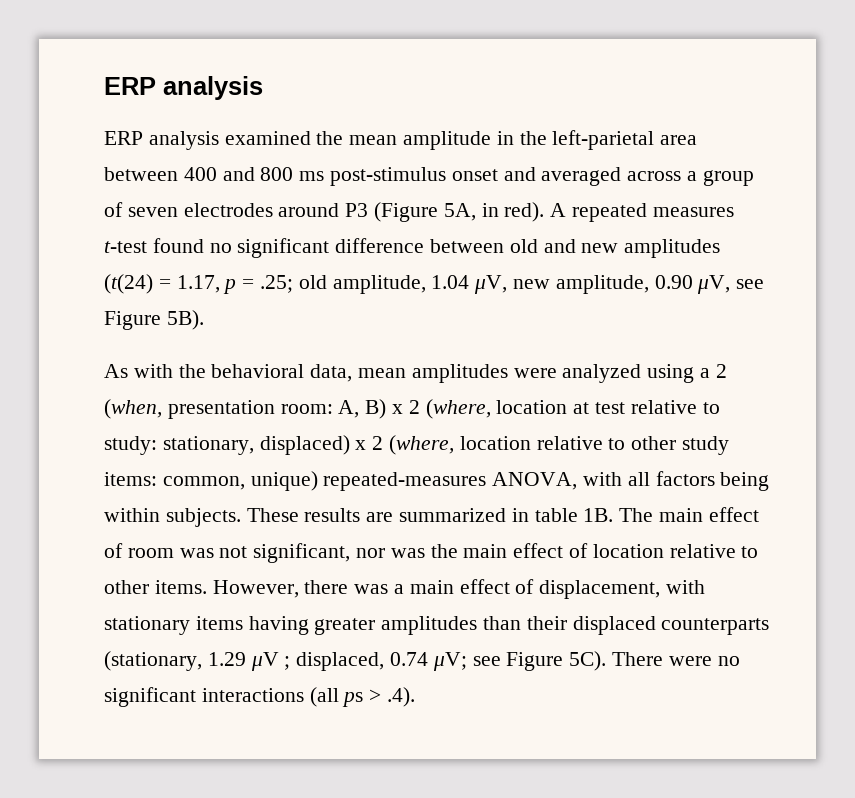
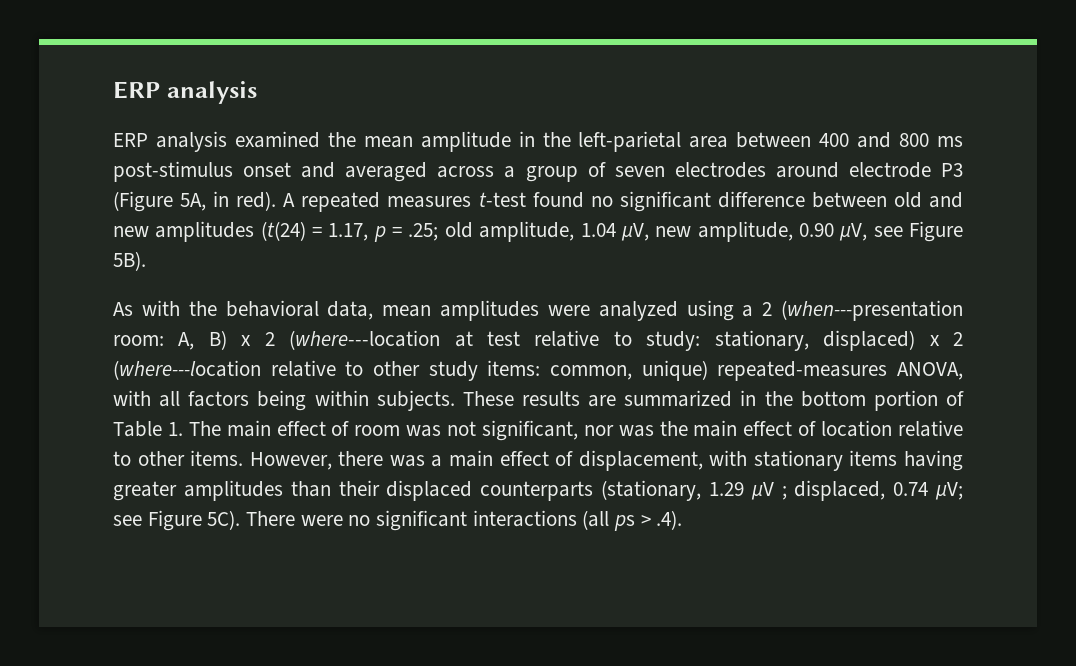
- ERP analysis examined the mean amplitude in the left-parietal area between 400 and 800 ms post-stimulus onset and averaged across a group of seven electrodes around P3 (Figure 5A, in red).
+ ERP analysis examined the mean amplitude in the left-parietal area between 400 and 800 ms post-stimulus onset and averaged across a group of seven electrodes around electrode P3 (Figure 5A, in red).
- As with the behavioral data, mean amplitudes were analyzed using a 2 (when, presentation room: A, B) x 2 (where, location at test relative to study: stationary, displaced) x 2 (where, location relative to other study items: common, unique) repeated-measures ANOVA, with all factors being within subjects.
+ As with the behavioral data, mean amplitudes were analyzed using a 2 (when---presentation room: A, B) x 2 (where---location at test relative to study: stationary, displaced) x 2 (where---location relative to other study items: common, unique) repeated-measures ANOVA, with all factors being within subjects.
- These results are summarized in table 1B. The main effect of room was not significant, nor was the main effect of location relative to other items.
+ These results are summarized in the bottom portion of Table 1. The main effect of room was not significant, nor was the main effect of location relative to other items.

